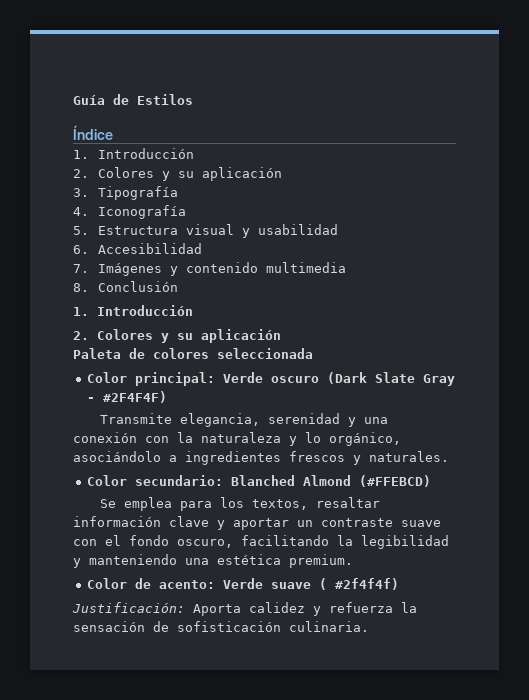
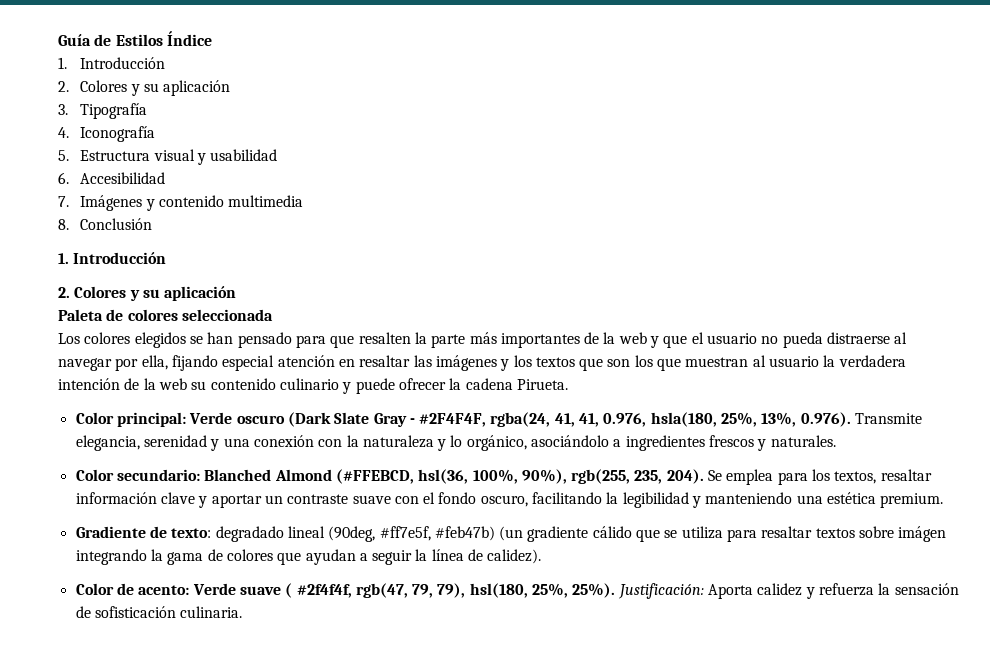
- Guía de Estilos
- Índice
+ Guía de Estilos Índice
+ Los colores elegidos se han pensado para que resalten la parte más importantes de la web y que el usuario no pueda distraerse al navegar por ella, fijando especial atención en resaltar las imágenes y los textos que son los que muestran al usuario la verdadera intención de la web su contenido culinario y puede ofrecer la cadena Pirueta.
- Color principal: Verde oscuro (Dark Slate Gray - #2F4F4F)
- Transmite elegancia, serenidad y una conexión con la naturaleza y lo orgánico, asociándolo a ingredientes frescos y naturales.
+ Color principal: Verde oscuro (Dark Slate Gray - #2F4F4F, rgba(24, 41, 41, 0.976, hsla(180, 25%, 13%, 0.976). Transmite elegancia, serenidad y una conexión con la naturaleza y lo orgánico, asociándolo a ingredientes frescos y naturales.
- Color secundario: Blanched Almond (#FFEBCD)
- Se emplea para los textos, resaltar información clave y aportar un contraste suave con el fondo oscuro, facilitando la legibilidad y manteniendo una estética premium.
+ Color secundario: Blanched Almond (#FFEBCD, hsl(36, 100%, 90%), rgb(255, 235, 204). Se emplea para los textos, resaltar información clave y aportar un contraste suave con el fondo oscuro, facilitando la legibilidad y manteniendo una estética premium.
+ Gradiente de texto: degradado lineal (90deg, #ff7e5f, #feb47b) (un gradiente cálido que se utiliza para resaltar textos sobre imágen integrando la gama de colores que ayudan a seguir la línea de calidez).
- Color de acento: Verde suave ( #2f4f4f)
- Justificación: Aporta calidez y refuerza la sensación de sofisticación culinaria.
+ Color de acento: Verde suave ( #2f4f4f, rgb(47, 79, 79), hsl(180, 25%, 25%). Justificación: Aporta calidez y refuerza la sensación de sofisticación culinaria.

